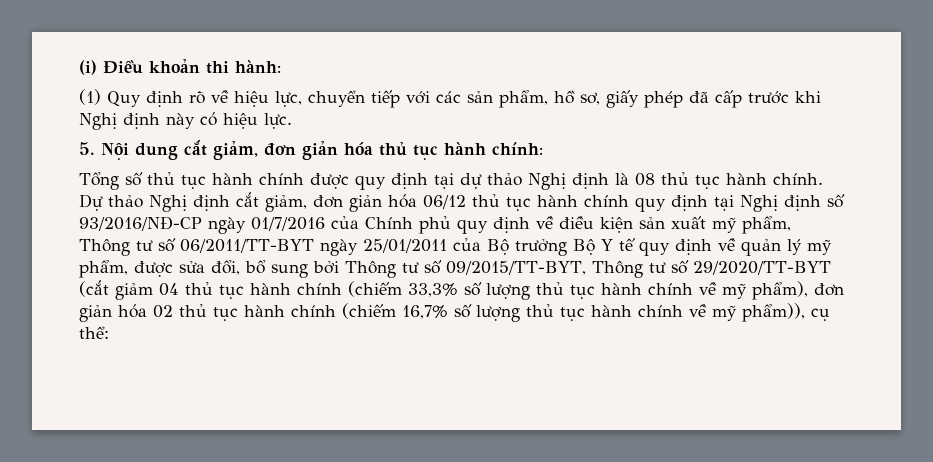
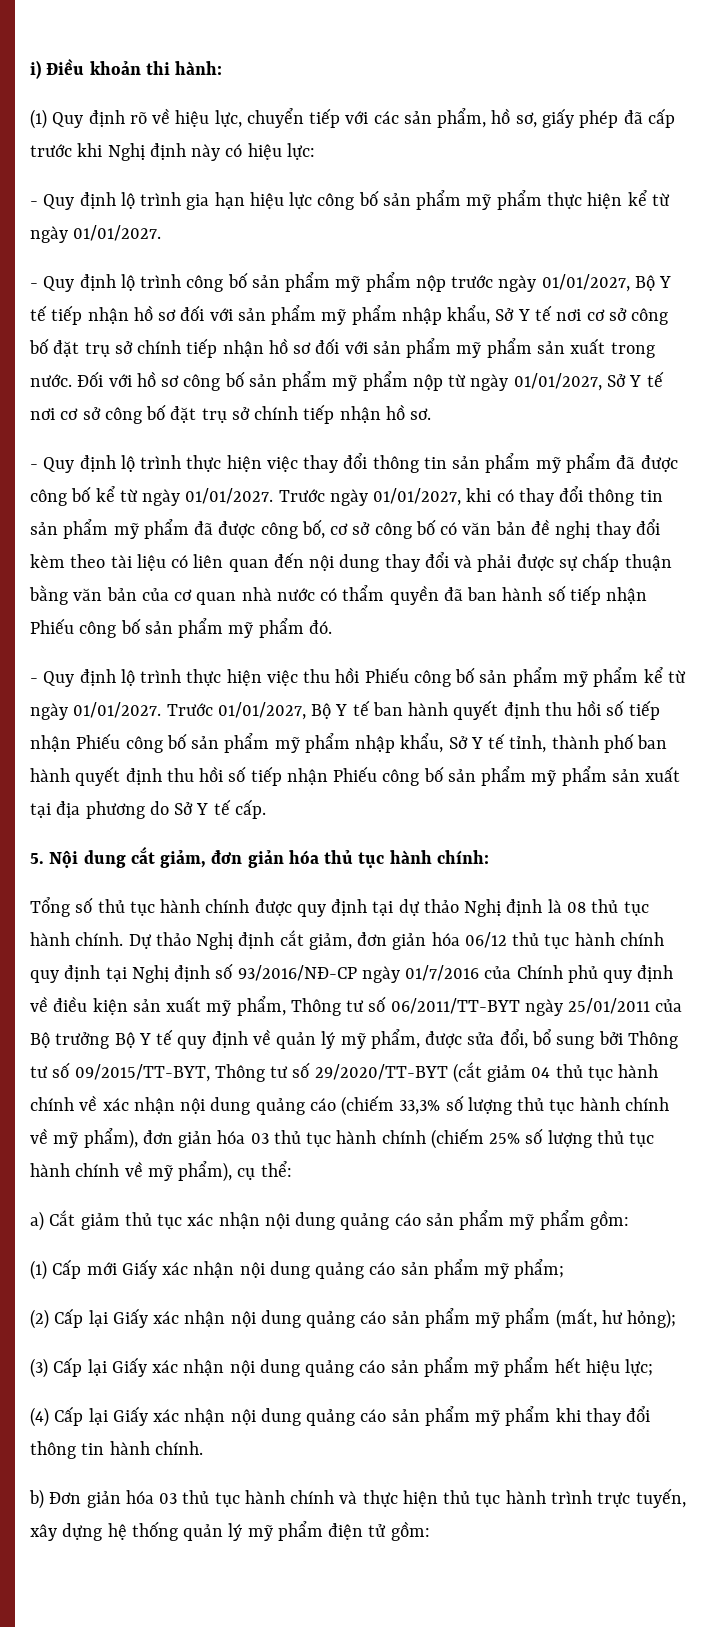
- (i) Điều khoản thi hành:
+ i) Điều khoản thi hành:
- (1) Quy định rõ về hiệu lực, chuyển tiếp với các sản phẩm, hồ sơ, giấy phép đã cấp trước khi Nghị định này có hiệu lực.
+ (1) Quy định rõ về hiệu lực, chuyển tiếp với các sản phẩm, hồ sơ, giấy phép đã cấp trước khi Nghị định này có hiệu lực:
+ - Quy định lộ trình gia hạn hiệu lực công bố sản phẩm mỹ phẩm thực hiện kể từ ngày 01/01/2027.
+ - Quy định lộ trình công bố sản phẩm mỹ phẩm nộp trước ngày 01/01/2027, Bộ Y tế tiếp nhận hồ sơ đối với sản phẩm mỹ phẩm nhập khẩu, Sở Y tế nơi cơ sở công bố đặt trụ sở chính tiếp nhận hồ sơ đối với sản phẩm mỹ phẩm sản xuất trong nước. Đối với hồ sơ công bố sản phẩm mỹ phẩm nộp từ ngày 01/01/2027, Sở Y tế nơi cơ sở công bố đặt trụ sở chính tiếp nhận hồ sơ.
+ - Quy định lộ trình thực hiện việc thay đổi thông tin sản phẩm mỹ phẩm đã được công bố kể từ ngày 01/01/2027. Trước ngày 01/01/2027, khi có thay đổi thông tin sản phẩm mỹ phẩm đã được công bố, cơ sở công bố có văn bản đề nghị thay đổi kèm theo tài liệu có liên quan đến nội dung thay đổi và phải được sự chấp thuận bằng văn bản của cơ quan nhà nước có thẩm quyền đã ban hành số tiếp nhận Phiếu công bố sản phẩm mỹ phẩm đó.
+ - Quy định lộ trình thực hiện việc thu hồi Phiếu công bố sản phẩm mỹ phẩm kể từ ngày 01/01/2027. Trước 01/01/2027, Bộ Y tế ban hành quyết định thu hồi số tiếp nhận Phiếu công bố sản phẩm mỹ phẩm nhập khẩu, Sở Y tế tỉnh, thành phố ban hành quyết định thu hồi số tiếp nhận Phiếu công bố sản phẩm mỹ phẩm sản xuất tại địa phương do Sở Y tế cấp.
- Dự thảo Nghị định cắt giảm, đơn giản hóa 06/12 thủ tục hành chính quy định tại Nghị định số 93/2016/NĐ-CP ngày 01/7/2016 của Chính phủ quy định về điều kiện sản xuất mỹ phẩm, Thông tư số 06/2011/TT-BYT ngày 25/01/2011 của Bộ trưởng Bộ Y tế quy định về quản lý mỹ phẩm, được sửa đổi, bổ sung bởi Thông tư số 09/2015/TT-BYT, Thông tư số 29/2020/TT-BYT (cắt giảm 04 thủ tục hành chính (chiếm 33,3% số lượng thủ tục hành chính về mỹ phẩm), đơn giản hóa 02 thủ tục hành chính (chiếm 16,7% số lượng thủ tục hành chính về mỹ phẩm)), cụ thể:
+ Dự thảo Nghị định cắt giảm, đơn giản hóa 06/12 thủ tục hành chính quy định tại Nghị định số 93/2016/NĐ-CP ngày 01/7/2016 của Chính phủ quy định về điều kiện sản xuất mỹ phẩm, Thông tư số 06/2011/TT-BYT ngày 25/01/2011 của Bộ trưởng Bộ Y tế quy định về quản lý mỹ phẩm, được sửa đổi, bổ sung bởi Thông tư số 09/2015/TT-BYT, Thông tư số 29/2020/TT-BYT (cắt giảm 04 thủ tục hành chính về xác nhận nội dung quảng cáo (chiếm 33,3% số lượng thủ tục hành chính về mỹ phẩm), đơn giản hóa 03 thủ tục hành chính (chiếm 25% số lượng thủ tục hành chính về mỹ phẩm), cụ thể:
+ a) Cắt giảm thủ tục xác nhận nội dung quảng cáo sản phẩm mỹ phẩm gồm:
+ (1) Cấp mới Giấy xác nhận nội dung quảng cáo sản phẩm mỹ phẩm;
+ (2) Cấp lại Giấy xác nhận nội dung quảng cáo sản phẩm mỹ phẩm (mất, hư hỏng);
+ (3) Cấp lại Giấy xác nhận nội dung quảng cáo sản phẩm mỹ phẩm hết hiệu lực;
+ (4) Cấp lại Giấy xác nhận nội dung quảng cáo sản phẩm mỹ phẩm khi thay đổi thông tin hành chính.
+ b) Đơn giản hóa 03 thủ tục hành chính và thực hiện thủ tục hành trình trực tuyến, xây dựng hệ thống quản lý mỹ phẩm điện tử gồm:

